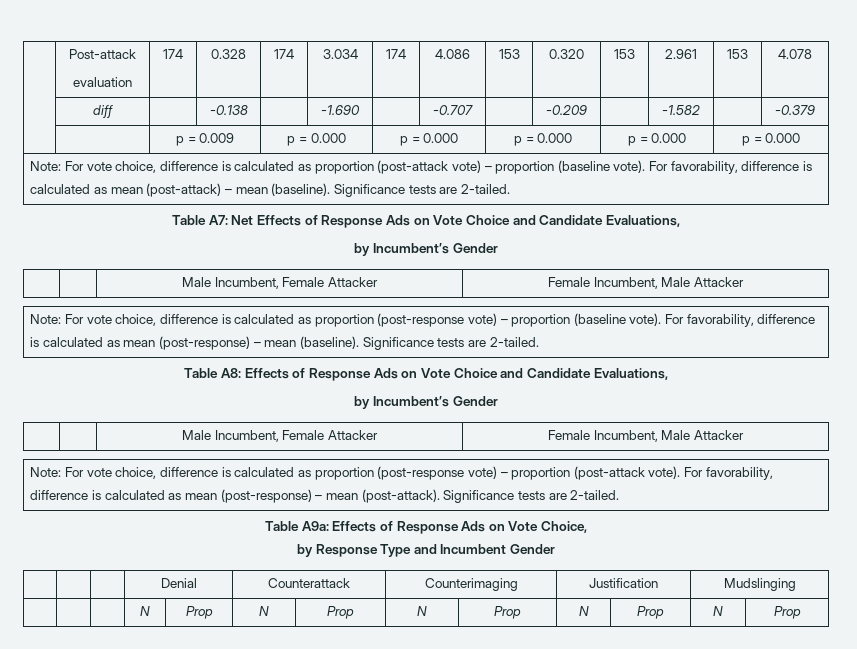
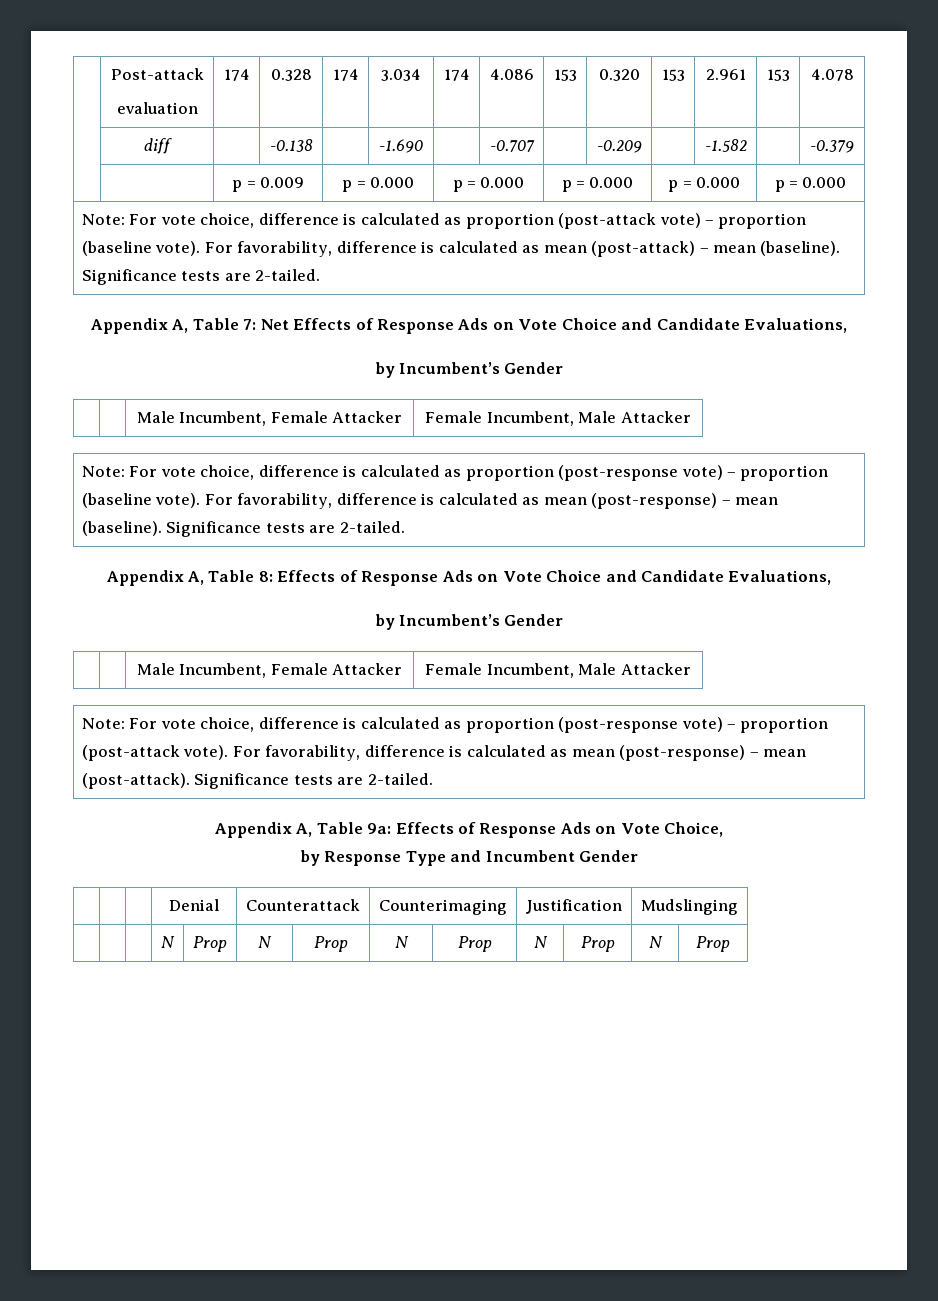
- Table A7: Net Effects of Response Ads on Vote Choice and Candidate Evaluations,
+ Appendix A, Table 7: Net Effects of Response Ads on Vote Choice and Candidate Evaluations,
- Table A8: Effects of Response Ads on Vote Choice and Candidate Evaluations,
+ Appendix A, Table 8: Effects of Response Ads on Vote Choice and Candidate Evaluations,
- Table A9a: Effects of Response Ads on Vote Choice,
+ Appendix A, Table 9a: Effects of Response Ads on Vote Choice,

